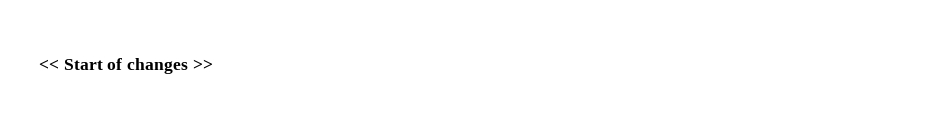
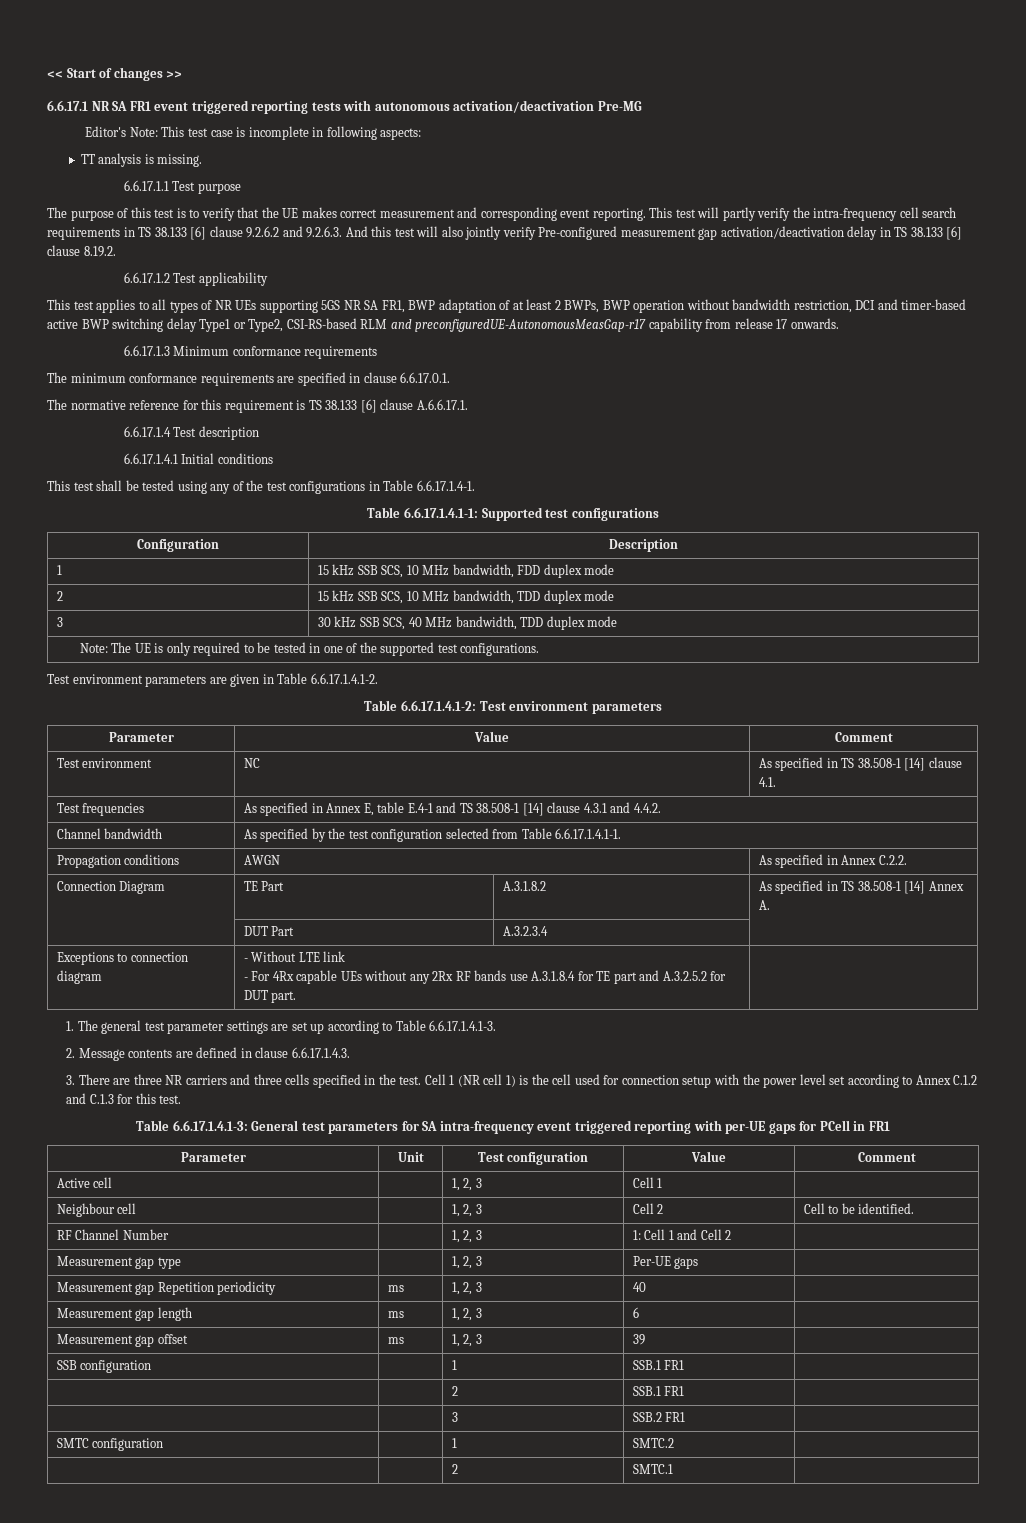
+ 6.6.17.1 NR SA FR1 event triggered reporting tests with autonomous activation/deactivation Pre-MG
+ Editor's Note: This test case is incomplete in following aspects:
+ TT analysis is missing.
+ 6.6.17.1.1 Test purpose
+ The purpose of this test is to verify that the UE makes correct measurement and corresponding event reporting. This test will partly verify the intra-frequency cell search requirements in TS 38.133 [6] clause 9.2.6.2 and 9.2.6.3. And this test will also jointly verify Pre-configured measurement gap activation/deactivation delay in TS 38.133 [6] clause 8.19.2.
+ 6.6.17.1.2 Test applicability
+ This test applies to all types of NR UEs supporting 5GS NR SA FR1, BWP adaptation of at least 2 BWPs, BWP operation without bandwidth restriction, DCI and timer-based active BWP switching delay Type1 or Type2, CSI-RS-based RLM and preconfiguredUE-AutonomousMeasGap-r17 capability from release 17 onwards.
+ 6.6.17.1.3 Minimum conformance requirements
+ The minimum conformance requirements are specified in clause 6.6.17.0.1.
+ The normative reference for this requirement is TS 38.133 [6] clause A.6.6.17.1.
+ 6.6.17.1.4 Test description
+ 6.6.17.1.4.1 Initial conditions
+ This test shall be tested using any of the test configurations in Table 6.6.17.1.4-1.
+ Table 6.6.17.1.4.1-1: Supported test configurations
+ Configuration | Description
+ 1 | 15 kHz SSB SCS, 10 MHz bandwidth, FDD duplex mode
+ 2 | 15 kHz SSB SCS, 10 MHz bandwidth, TDD duplex mode
+ 3 | 30 kHz SSB SCS, 40 MHz bandwidth, TDD duplex mode
+ Note: The UE is only required to be tested in one of the supported test configurations.
+ Test environment parameters are given in Table 6.6.17.1.4.1-2.
+ Table 6.6.17.1.4.1-2: Test environment parameters
+ Parameter | Value | Comment
+ Test environment | NC | As specified in TS 38.508-1 [14] clause 4.1.
+ Test frequencies | As specified in Annex E, table E.4-1 and TS 38.508-1 [14] clause 4.3.1 and 4.4.2.
+ Channel bandwidth | As specified by the test configuration selected from Table 6.6.17.1.4.1-1.
+ Propagation conditions | AWGN | As specified in Annex C.2.2.
+ Connection Diagram | TE Part | A.3.1.8.2 | As specified in TS 38.508-1 [14] Annex A.
+ | DUT Part | A.3.2.3.4 |
+ Exceptions to connection diagram | - Without LTE link
+ - For 4Rx capable UEs without any 2Rx RF bands use A.3.1.8.4 for TE part and A.3.2.5.2 for DUT part. |
+ 1. The general test parameter settings are set up according to Table 6.6.17.1.4.1-3.
+ 2. Message contents are defined in clause 6.6.17.1.4.3.
+ 3. There are three NR carriers and three cells specified in the test. Cell 1 (NR cell 1) is the cell used for connection setup with the power level set according to Annex C.1.2 and C.1.3 for this test.
+ Table 6.6.17.1.4.1-3: General test parameters for SA intra-frequency event triggered reporting with per-UE gaps for PCell in FR1
+ Parameter | Unit | Test configuration | Value | Comment
+ Active cell | | 1, 2, 3 | Cell 1 |
+ Neighbour cell | | 1, 2, 3 | Cell 2 | Cell to be identified.
+ RF Channel Number | | 1, 2, 3 | 1: Cell 1 and Cell 2 |
+ Measurement gap type | | 1, 2, 3 | Per-UE gaps |
+ Measurement gap Repetition periodicity | ms | 1, 2, 3 | 40 |
+ Measurement gap length | ms | 1, 2, 3 | 6 |
+ Measurement gap offset | ms | 1, 2, 3 | 39 |
+ SSB configuration | | 1 | SSB.1 FR1 |
+ | | 2 | SSB.1 FR1 |
+ | | 3 | SSB.2 FR1 |
+ SMTC configuration | | 1 | SMTC.2 |
+ | | 2 | SMTC.1 |

